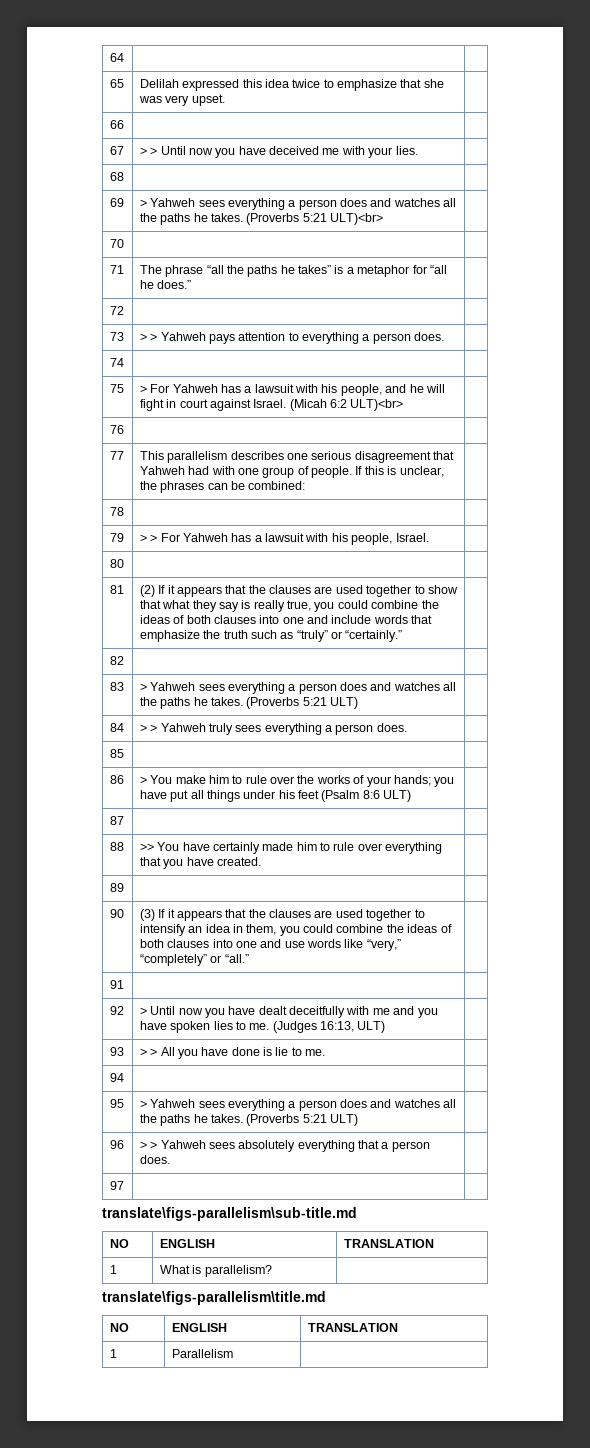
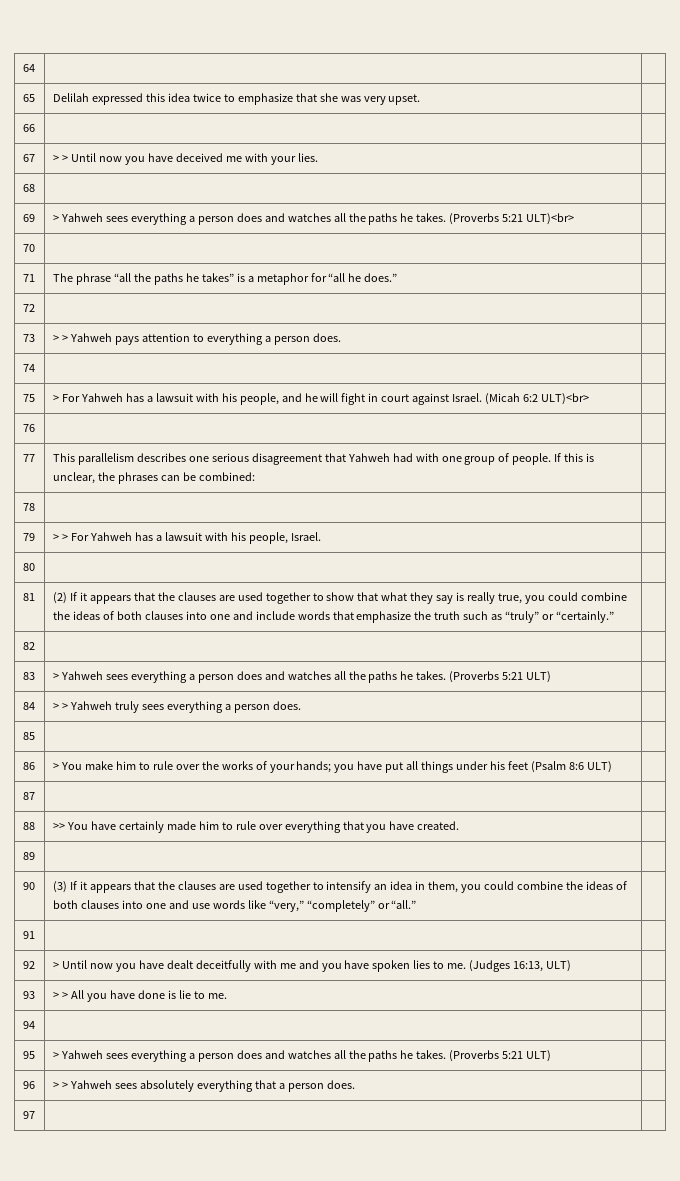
- translate\figs-parallelism\sub-title.md
- NO | ENGLISH | TRANSLATION
- 1 | What is parallelism? |
- translate\figs-parallelism\title.md
- NO | ENGLISH | TRANSLATION
- 1 | Parallelism |

